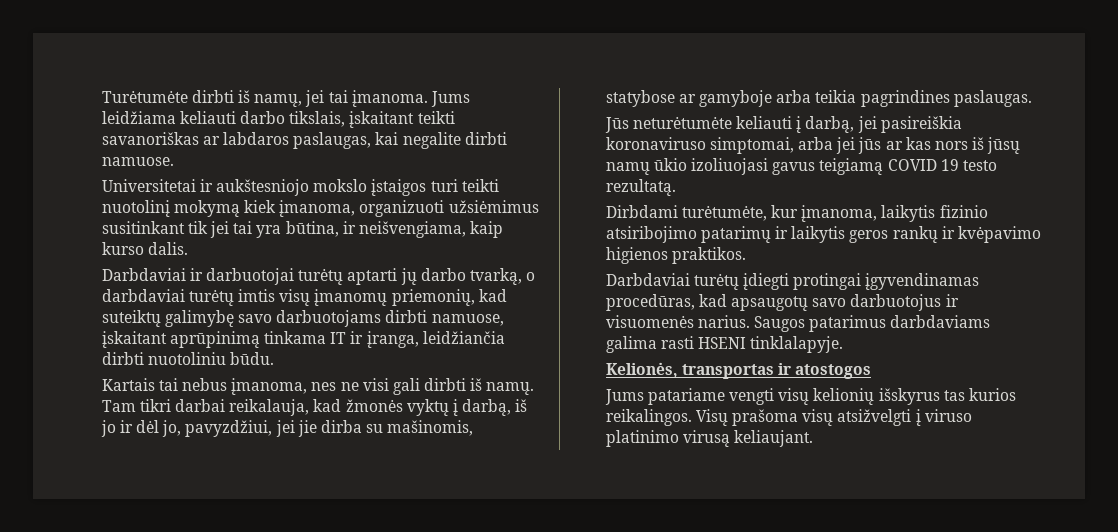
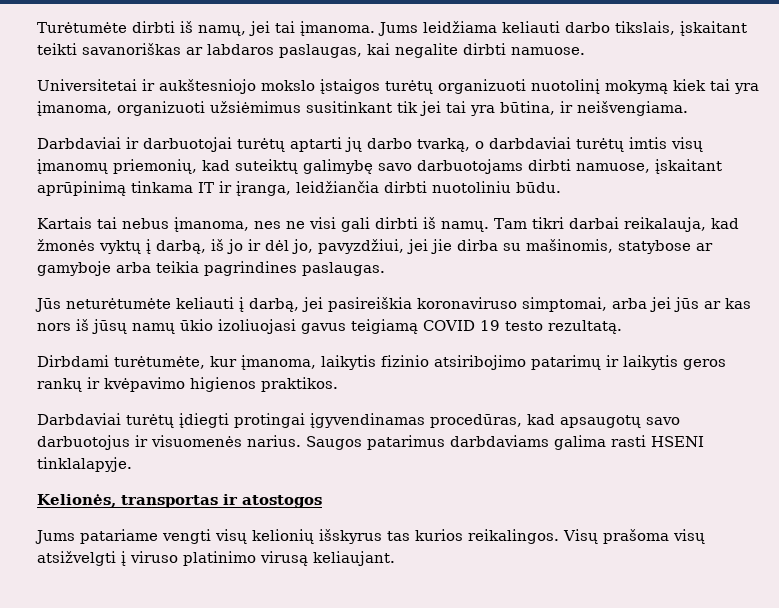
- Universitetai ir aukštesniojo mokslo įstaigos turi teikti nuotolinį mokymą kiek įmanoma, organizuoti užsiėmimus susitinkant tik jei tai yra būtina, ir neišvengiama, kaip kurso dalis.
+ Universitetai ir aukštesniojo mokslo įstaigos turėtų organizuoti nuotolinį mokymą kiek tai yra įmanoma, organizuoti užsiėmimus susitinkant tik jei tai yra būtina, ir neišvengiama.

